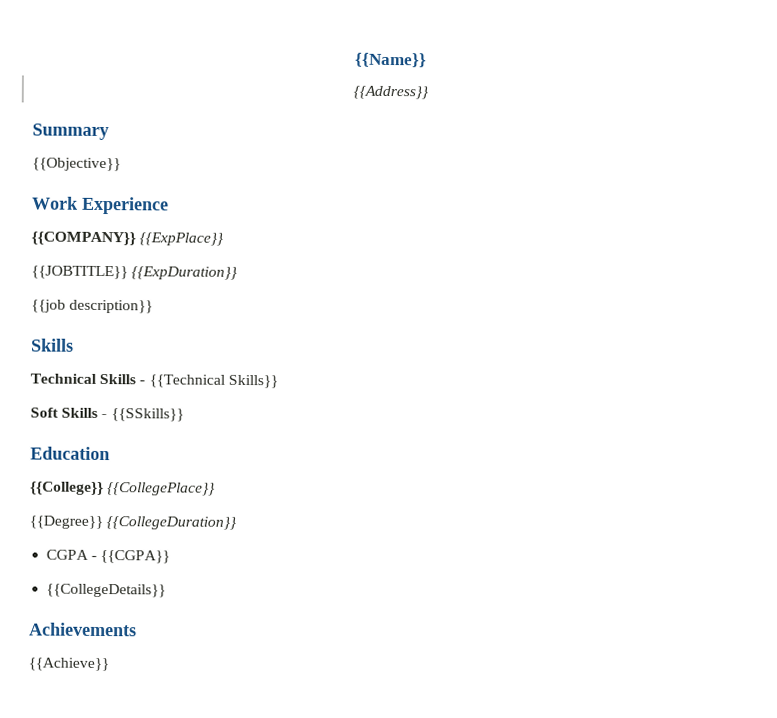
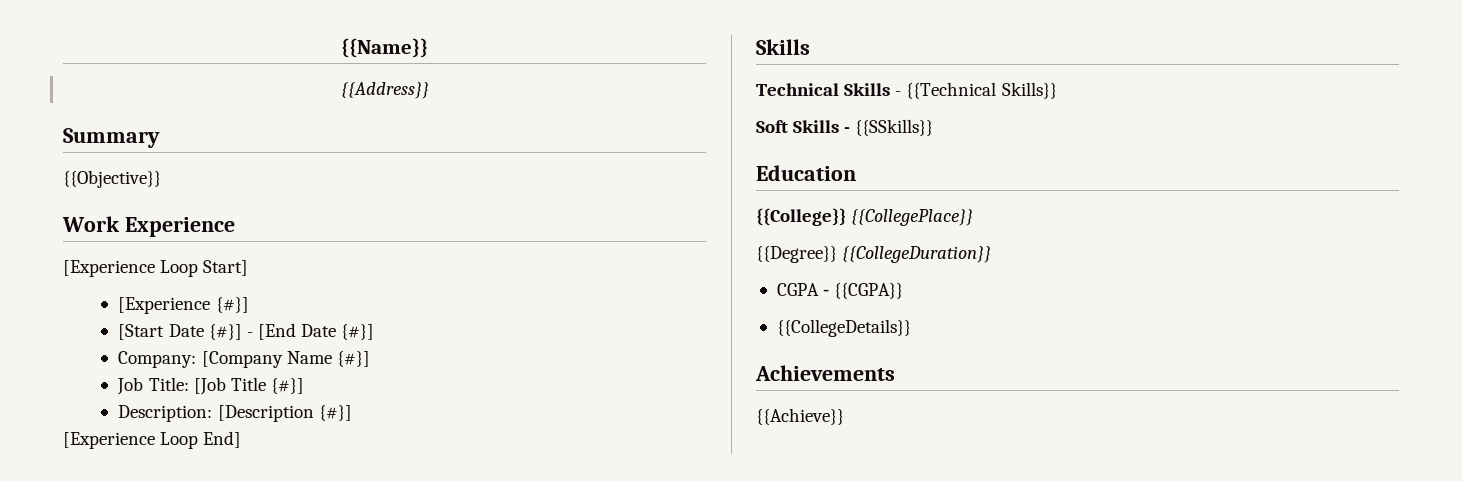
- {{COMPANY}} {{ExpPlace}}
- {{JOBTITLE}} {{ExpDuration}}
- {{job description}}
+ [Experience Loop Start]
+ [Experience {#}]
+ [Start Date {#}] - [End Date {#}]
+ Company: [Company Name {#}]
+ Job Title: [Job Title {#}]
+ Description: [Description {#}]
+ [Experience Loop End]

